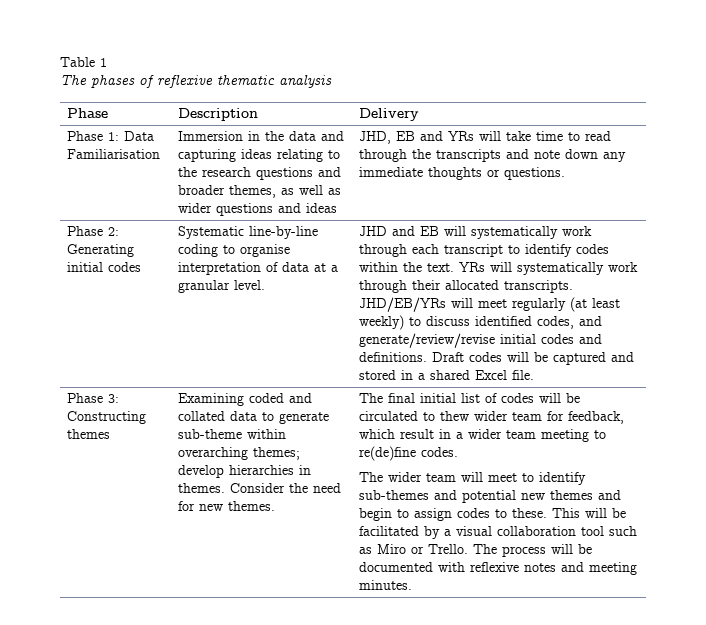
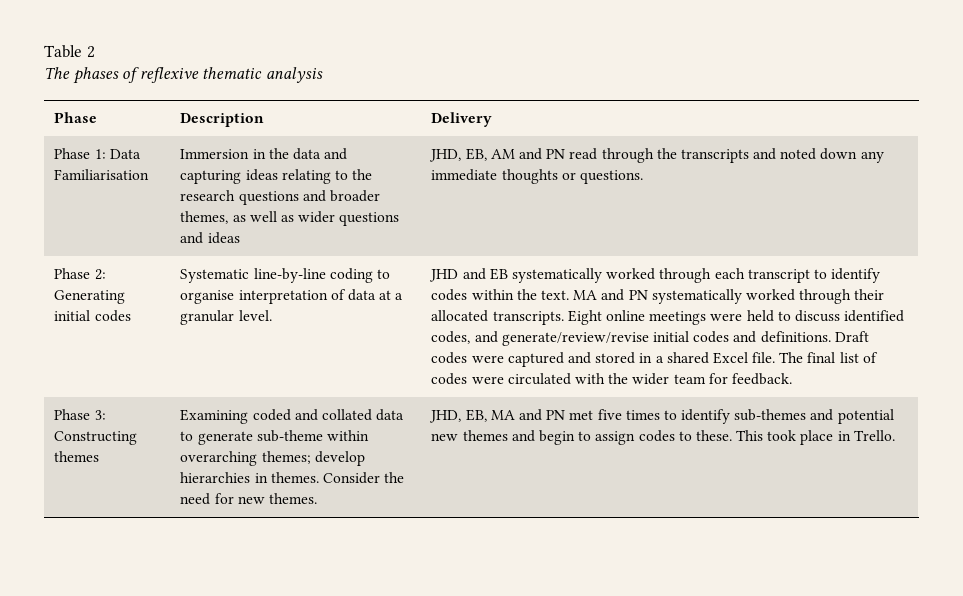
- Table 1
+ Table 2
- JHD, EB and YRs will take time to read through the transcripts and note down any immediate thoughts or questions.
+ JHD, EB, AM and PN read through the transcripts and noted down any immediate thoughts or questions.
- JHD and EB will systematically work through each transcript to identify codes within the text.
+ JHD and EB systematically worked through each transcript to identify codes within the text.
- YRs will systematically work through their allocated transcripts. JHD/EB/YRs will meet regularly (at least weekly) to discuss identified codes, and generate/review/revise initial codes and definitions.
+ MA and PN systematically worked through their allocated transcripts. Eight online meetings were held to discuss identified codes, and generate/review/revise initial codes and definitions.
- Draft codes will be captured and stored in a shared Excel file.
+ Draft codes were captured and stored in a shared Excel file. The final list of codes were circulated with the wider team for feedback.
- The final initial list of codes will be circulated to thew wider team for feedback, which result in a wider team meeting to re(de)fine codes.
- The wider team will meet to identify sub-themes and potential new themes and begin to assign codes to these.
+ JHD, EB, MA and PN met five times to identify sub-themes and potential new themes and begin to assign codes to these.
- This will be facilitated by a visual collaboration tool such as Miro or Trello. The process will be documented with reflexive notes and meeting minutes.
+ This took place in Trello.

